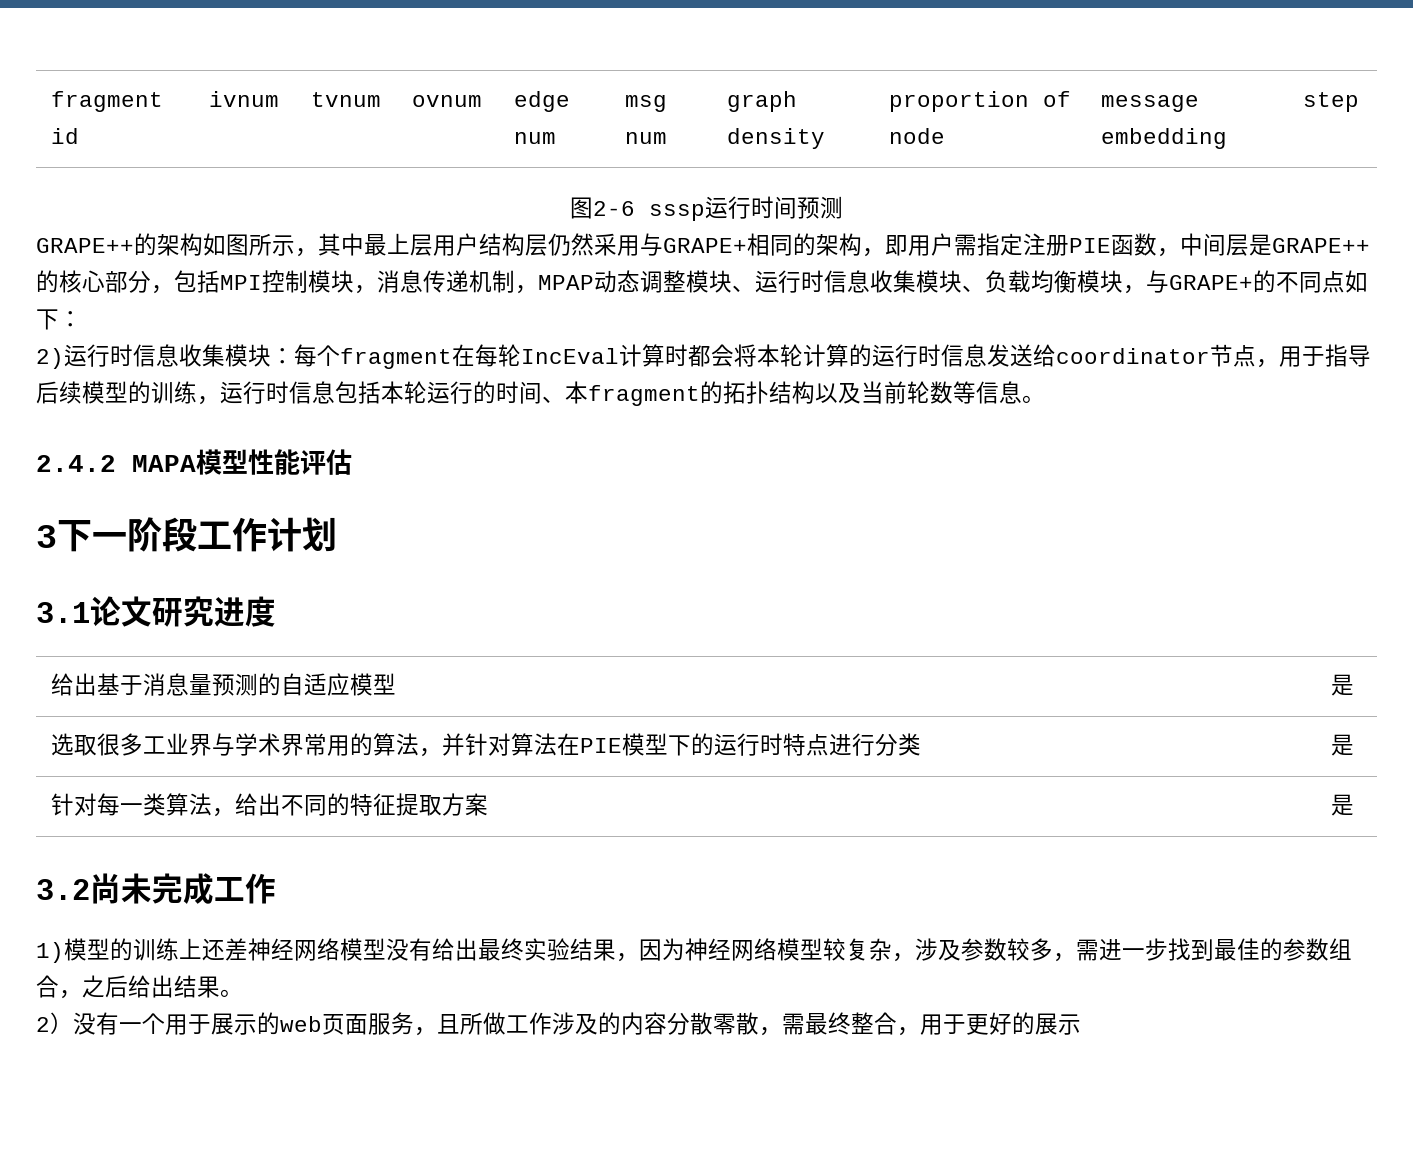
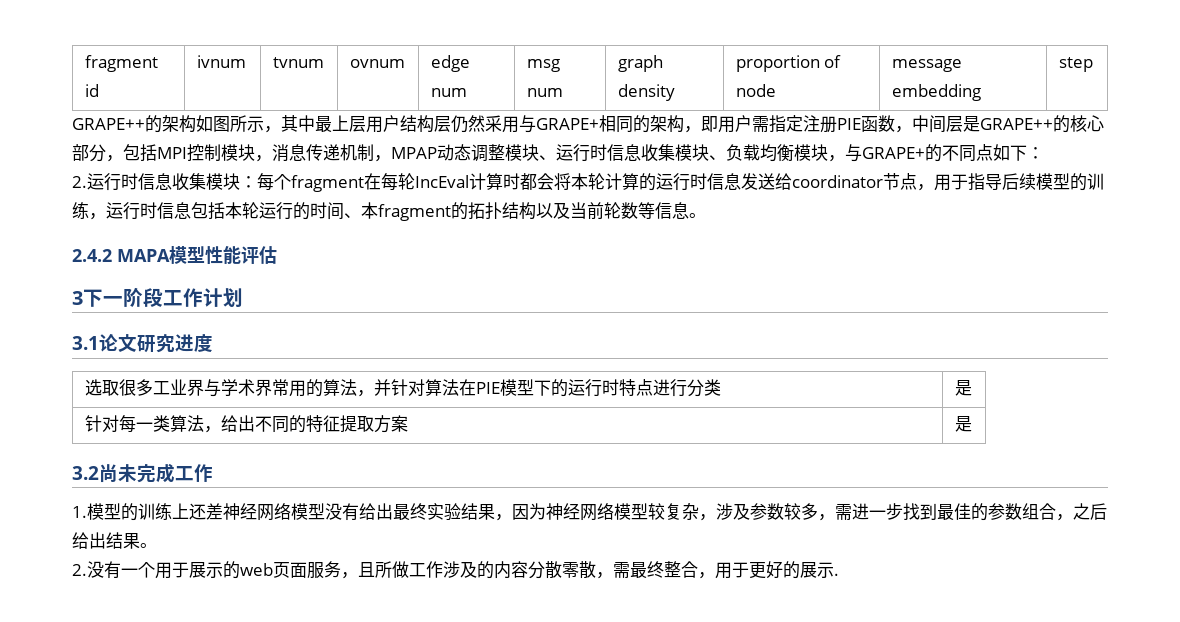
- 图2-6 sssp运行时间预测
- 2)运行时信息收集模块：每个fragment在每轮IncEval计算时都会将本轮计算的运行时信息发送给coordinator节点，用于指导后续模型的训练，运行时信息包括本轮运行的时间、本fragment的拓扑结构以及当前轮数等信息。
+ 2.运行时信息收集模块：每个fragment在每轮IncEval计算时都会将本轮计算的运行时信息发送给coordinator节点，用于指导后续模型的训练，运行时信息包括本轮运行的时间、本fragment的拓扑结构以及当前轮数等信息。
- 给出基于消息量预测的自适应模型 | 是
- 1)模型的训练上还差神经网络模型没有给出最终实验结果，因为神经网络模型较复杂，涉及参数较多，需进一步找到最佳的参数组合，之后给出结果。
+ 1.模型的训练上还差神经网络模型没有给出最终实验结果，因为神经网络模型较复杂，涉及参数较多，需进一步找到最佳的参数组合，之后给出结果。
- 2）没有一个用于展示的web页面服务，且所做工作涉及的内容分散零散，需最终整合，用于更好的展示
+ 2.没有一个用于展示的web页面服务，且所做工作涉及的内容分散零散，需最终整合，用于更好的展示.

